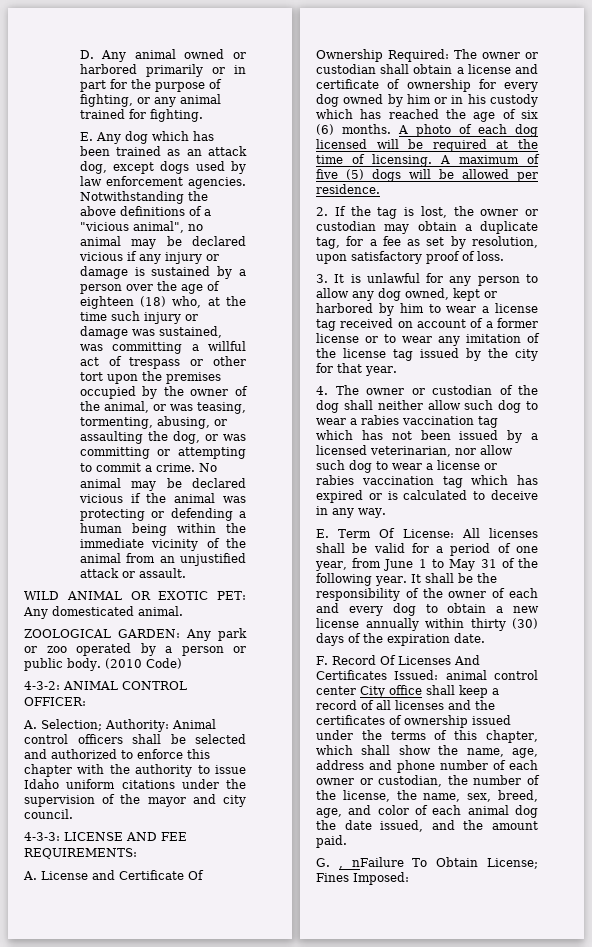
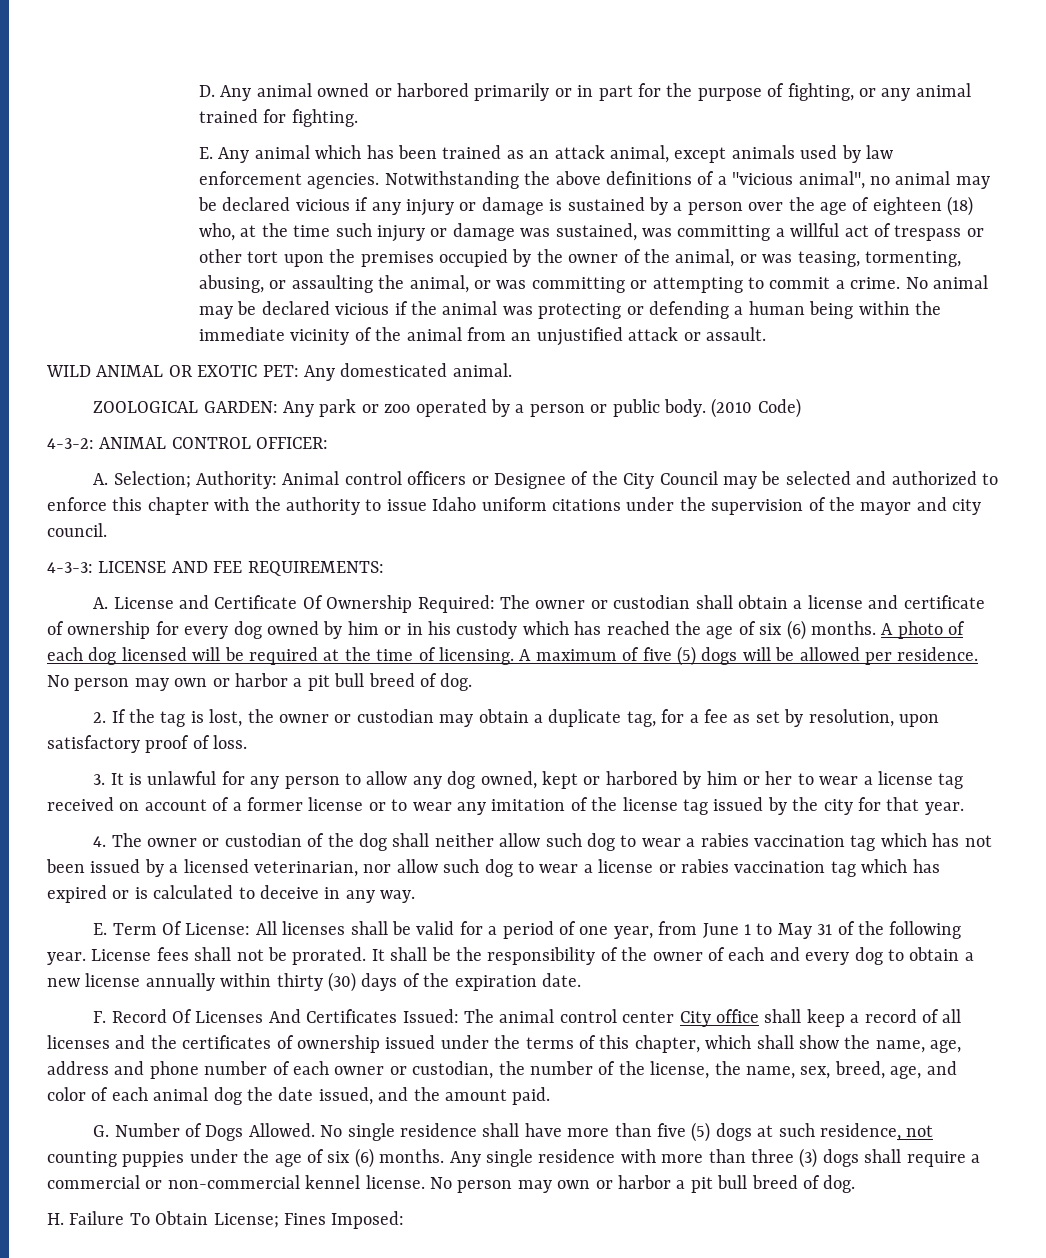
- E. Any dog which has been trained as an attack dog, except dogs used by law enforcement agencies.
+ E. Any animal which has been trained as an attack animal, except animals used by law enforcement agencies.
- Notwithstanding the above definitions of a "vicious animal", no animal may be declared vicious if any injury or damage is sustained by a person over the age of eighteen (18) who, at the time such injury or damage was sustained, was committing a willful act of trespass or other tort upon the premises occupied by the owner of the animal, or was teasing, tormenting, abusing, or assaulting the dog, or was committing or attempting to commit a crime.
+ Notwithstanding the above definitions of a "vicious animal", no animal may be declared vicious if any injury or damage is sustained by a person over the age of eighteen (18) who, at the time such injury or damage was sustained, was committing a willful act of trespass or other tort upon the premises occupied by the owner of the animal, or was teasing, tormenting, abusing, or assaulting the animal, or was committing or attempting to commit a crime.
- A. Selection; Authority: Animal control officers shall be selected and authorized to enforce this chapter with the authority to issue Idaho uniform citations under the supervision of the mayor and city council.
+ A. Selection; Authority: Animal control officers or Designee of the City Council may be selected and authorized to enforce this chapter with the authority to issue Idaho uniform citations under the supervision of the mayor and city council.
- A maximum of five (5) dogs will be allowed per residence.
+ A maximum of five (5) dogs will be allowed per residence. No person may own or harbor a pit bull breed of dog.
- 3. It is unlawful for any person to allow any dog owned, kept or harbored by him to wear a license tag received on account of a former license or to wear any imitation of the license tag issued by the city for that year.
+ 3. It is unlawful for any person to allow any dog owned, kept or harbored by him or her to wear a license tag received on account of a former license or to wear any imitation of the license tag issued by the city for that year.
+ License fees shall not be prorated.
- animal control center City office shall keep a record of all licenses and the certificates of ownership issued under the terms of this chapter, which shall show the name, age, address and phone number of each owner or custodian, the number of the license, the name, sex, breed, age, and color of each animal dog the date issued, and the amount paid.
+ The animal control center City office shall keep a record of all licenses and the certificates of ownership issued under the terms of this chapter, which shall show the name, age, address and phone number of each owner or custodian, the number of the license, the name, sex, breed, age, and color of each animal dog the date issued, and the amount paid.
- G. , nFailure To Obtain License; Fines Imposed:
+ G. Number of Dogs Allowed. No single residence shall have more than five (5) dogs at such residence, not counting puppies under the age of six (6) months. Any single residence with more than three (3) dogs shall require a commercial or non-commercial kennel license. No person may own or harbor a pit bull breed of dog.
+ H. Failure To Obtain License; Fines Imposed:

